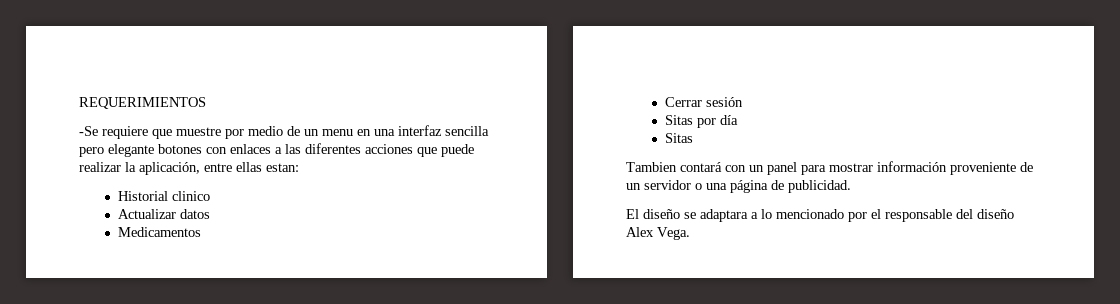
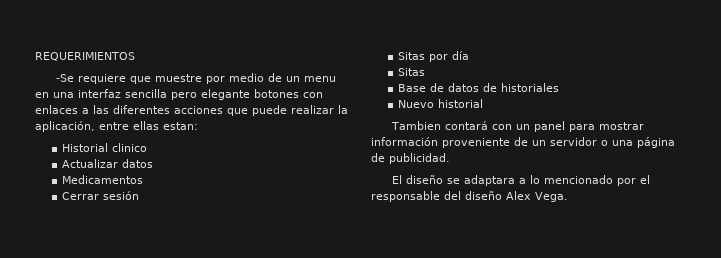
+ Base de datos de historiales
+ Nuevo historial

